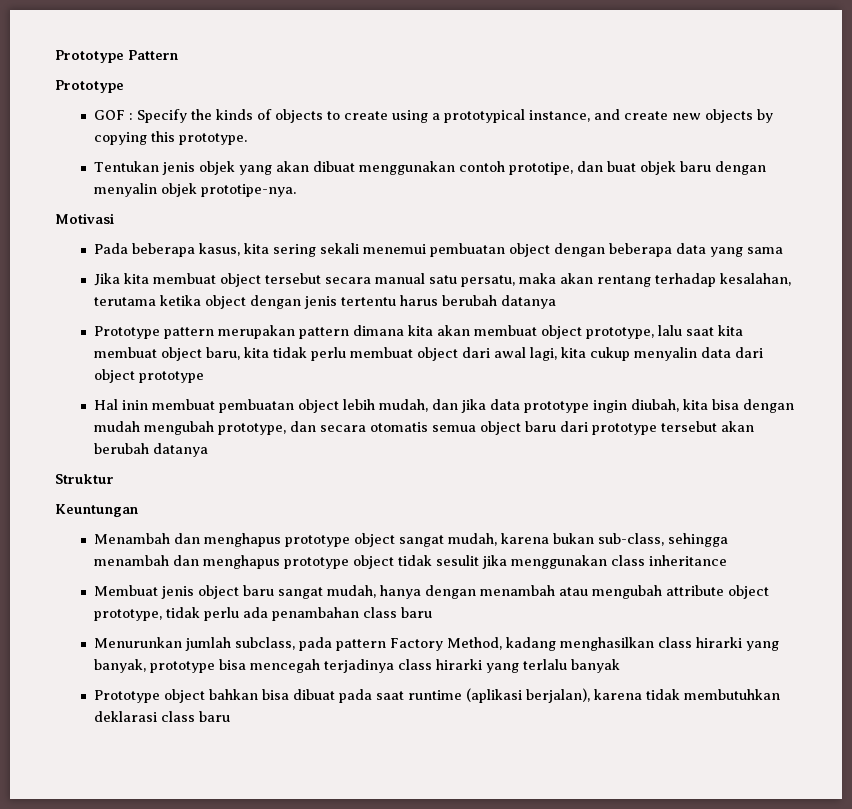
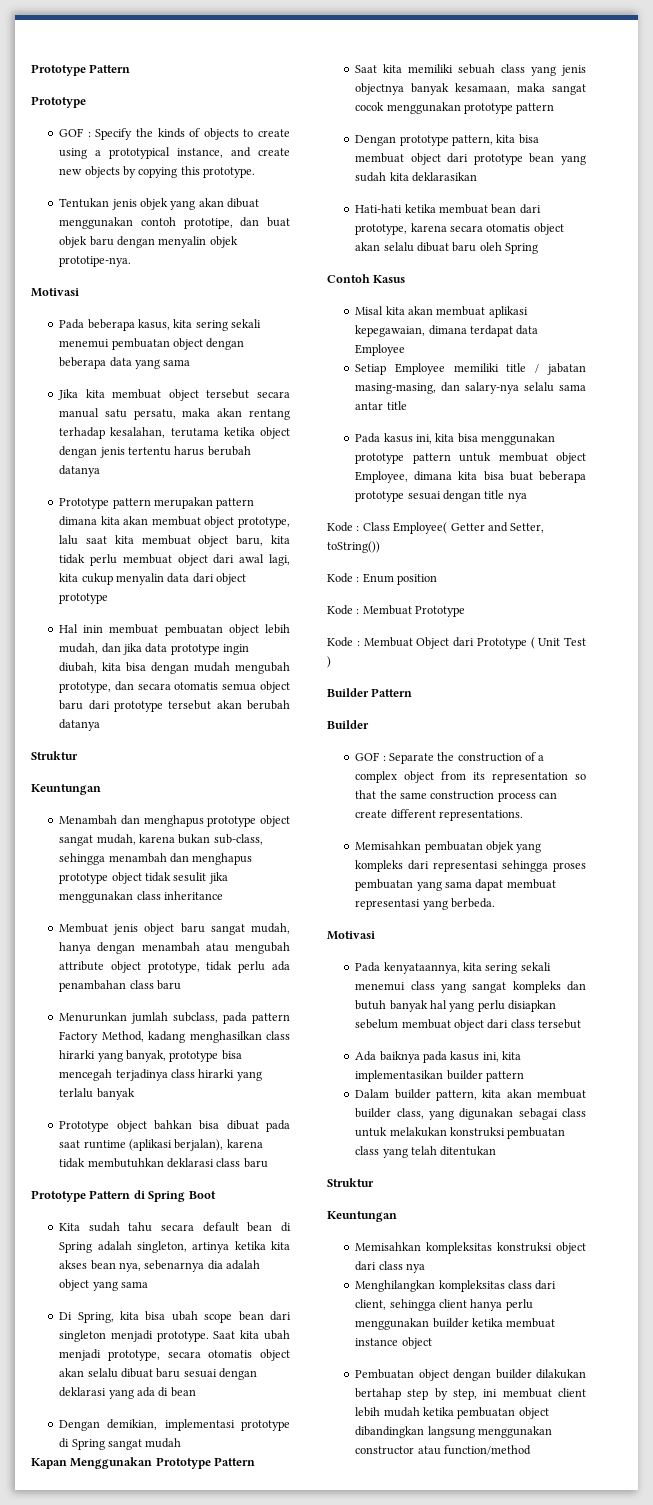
+ Prototype Pattern di Spring Boot
+ Kita sudah tahu secara default bean di Spring adalah singleton, artinya ketika kita akses bean nya, sebenarnya dia adalah object yang sama
+ Di Spring, kita bisa ubah scope bean dari singleton menjadi prototype. Saat kita ubah menjadi prototype, secara otomatis object akan selalu dibuat baru sesuai dengan deklarasi yang ada di bean
+ Dengan demikian, implementasi prototype di Spring sangat mudah
+ Kapan Menggunakan Prototype Pattern
+ Saat kita memiliki sebuah class yang jenis objectnya banyak kesamaan, maka sangat cocok menggunakan prototype pattern
+ Dengan prototype pattern, kita bisa membuat object dari prototype bean yang sudah kita deklarasikan
+ Hati-hati ketika membuat bean dari prototype, karena secara otomatis object akan selalu dibuat baru oleh Spring
+ Contoh Kasus
+ Misal kita akan membuat aplikasi kepegawaian, dimana terdapat data Employee
+ Setiap Employee memiliki title / jabatan masing-masing, dan salary-nya selalu sama antar title
+ Pada kasus ini, kita bisa menggunakan prototype pattern untuk membuat object Employee, dimana kita bisa buat beberapa prototype sesuai dengan title nya
+ Kode : Class Employee( Getter and Setter, toString())
+ Kode : Enum position
+ Kode : Membuat Prototype
+ Kode : Membuat Object dari Prototype ( Unit Test )
+ Builder Pattern
+ Builder
+ GOF : Separate the construction of a complex object from its representation so that the same construction process can create different representations.
+ Memisahkan pembuatan objek yang kompleks dari representasi sehingga proses pembuatan yang sama dapat membuat representasi yang berbeda.
+ Motivasi
+ Pada kenyataannya, kita sering sekali menemui class yang sangat kompleks dan butuh banyak hal yang perlu disiapkan sebelum membuat object dari class tersebut
+ Ada baiknya pada kasus ini, kita implementasikan builder pattern
+ Dalam builder pattern, kita akan membuat builder class, yang digunakan sebagai class untuk melakukan konstruksi pembuatan class yang telah ditentukan
+ Struktur
+ Keuntungan
+ Memisahkan kompleksitas konstruksi object dari class nya
+ Menghilangkan kompleksitas class dari client, sehingga client hanya perlu menggunakan builder ketika membuat instance object
+ Pembuatan object dengan builder dilakukan bertahap step by step, ini membuat client lebih mudah ketika pembuatan object dibandingkan langsung menggunakan constructor atau function/method

